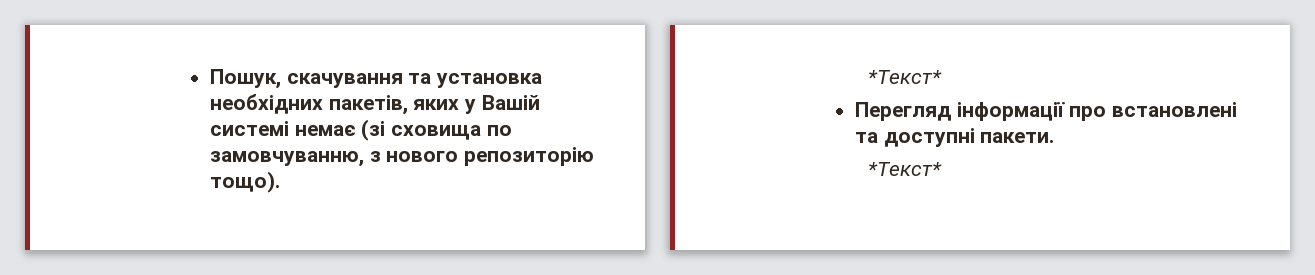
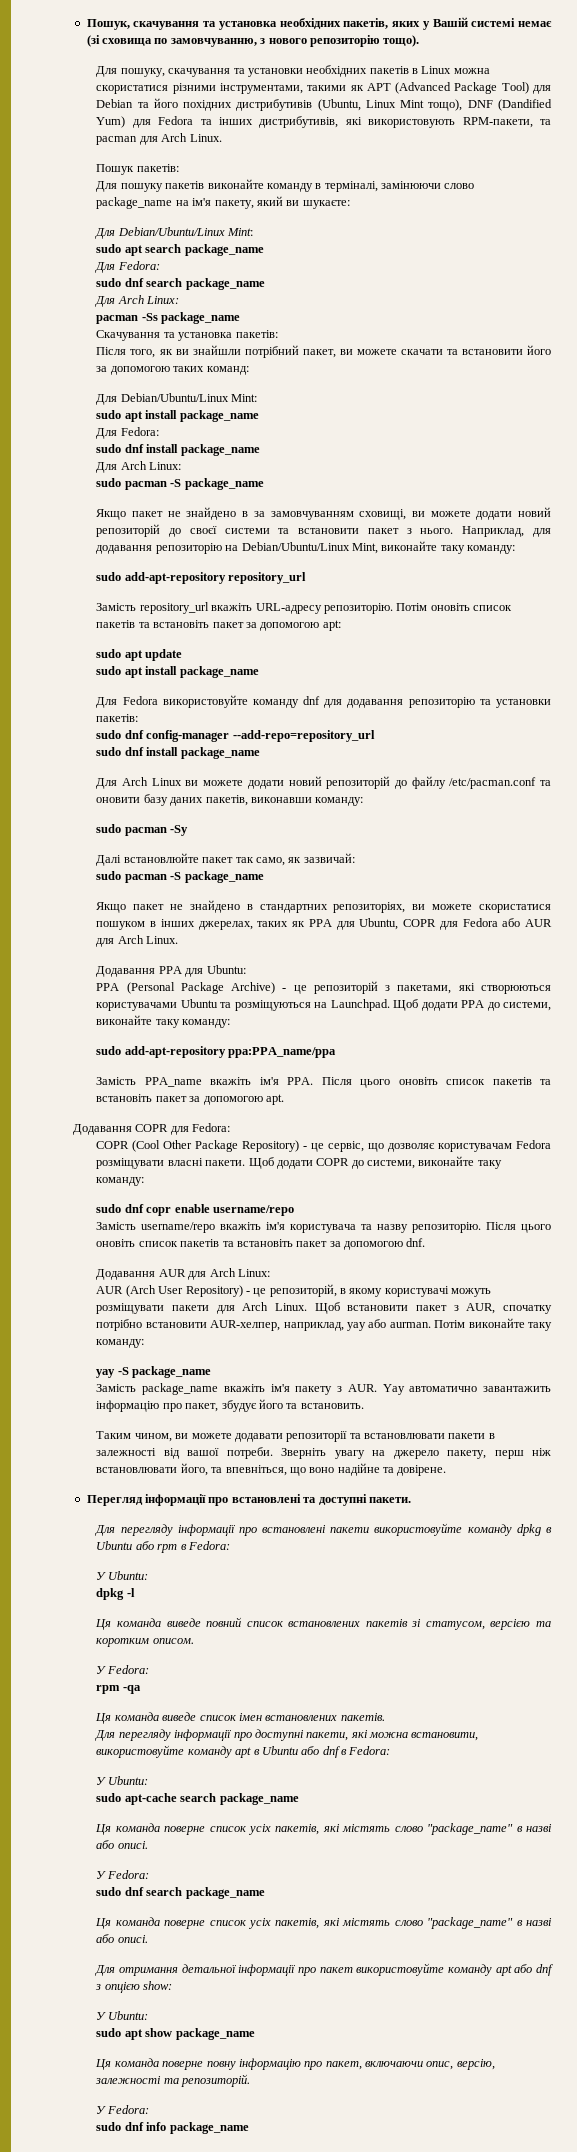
  Пошук, скачування та установка необхідних пакетів, яких у Вашій системі немає (зі сховища по замовчуванню, з нового репозиторію тощо).
- *Текст*
+ Для пошуку, скачування та установки необхідних пакетів в Linux можна скористатися різними інструментами, такими як APT (Advanced Package Tool) для Debian та його похідних дистрибутивів (Ubuntu, Linux Mint тощо), DNF (Dandified Yum) для Fedora та інших дистрибутивів, які використовують RPM-пакети, та pacman для Arch Linux.
+ Пошук пакетів:
+ Для пошуку пакетів виконайте команду в терміналі, замінюючи слово package_name на ім'я пакету, який ви шукаєте:
+ Для Debian/Ubuntu/Linux Mint:
+ sudo apt search package_name
+ Для Fedora:
+ sudo dnf search package_name
+ Для Arch Linux:
+ pacman -Ss package_name
+ Скачування та установка пакетів:
+ Після того, як ви знайшли потрібний пакет, ви можете скачати та встановити його за допомогою таких команд:
+ Для Debian/Ubuntu/Linux Mint:
+ sudo apt install package_name
+ Для Fedora:
+ sudo dnf install package_name
+ Для Arch Linux:
+ sudo pacman -S package_name
+ Якщо пакет не знайдено в за замовчуванням сховищі, ви можете додати новий репозиторій до своєї системи та встановити пакет з нього. Наприклад, для додавання репозиторію на Debian/Ubuntu/Linux Mint, виконайте таку команду:
+ sudo add-apt-repository repository_url
+ Замість repository_url вкажіть URL-адресу репозиторію. Потім оновіть список пакетів та встановіть пакет за допомогою apt:
+ sudo apt update
+ sudo apt install package_name
+ Для Fedora використовуйте команду dnf для додавання репозиторію та установки пакетів:
+ sudo dnf config-manager --add-repo=repository_url
+ sudo dnf install package_name
+ Для Arch Linux ви можете додати новий репозиторій до файлу /etc/pacman.conf та оновити базу даних пакетів, виконавши команду:
+ sudo pacman -Sy
+ Далі встановлюйте пакет так само, як зазвичай:
+ sudo pacman -S package_name
+ Якщо пакет не знайдено в стандартних репозиторіях, ви можете скористатися пошуком в інших джерелах, таких як PPA для Ubuntu, COPR для Fedora або AUR для Arch Linux.
+ Додавання PPA для Ubuntu:
+ PPA (Personal Package Archive) - це репозиторій з пакетами, які створюються користувачами Ubuntu та розміщуються на Launchpad. Щоб додати PPA до системи, виконайте таку команду:
+ sudo add-apt-repository ppa:PPA_name/ppa
+ Замість PPA_name вкажіть ім'я PPA. Після цього оновіть список пакетів та встановіть пакет за допомогою apt.
+ Додавання COPR для Fedora:
+ COPR (Cool Other Package Repository) - це сервіс, що дозволяє користувачам Fedora розміщувати власні пакети. Щоб додати COPR до системи, виконайте таку команду:
+ sudo dnf copr enable username/repo
+ Замість username/repo вкажіть ім'я користувача та назву репозиторію. Після цього оновіть список пакетів та встановіть пакет за допомогою dnf.
+ Додавання AUR для Arch Linux:
+ AUR (Arch User Repository) - це репозиторій, в якому користувачі можуть розміщувати пакети для Arch Linux. Щоб встановити пакет з AUR, спочатку потрібно встановити AUR-хелпер, наприклад, yay або aurman. Потім виконайте таку команду:
+ yay -S package_name
+ Замість package_name вкажіть ім'я пакету з AUR. Yay автоматично завантажить інформацію про пакет, збудує його та встановить.
+ Таким чином, ви можете додавати репозиторії та встановлювати пакети в залежності від вашої потреби. Зверніть увагу на джерело пакету, перш ніж встановлювати його, та впевніться, що воно надійне та довірене.
  Перегляд інформації про встановлені та доступні пакети.
- *Текст*
+ Для перегляду інформації про встановлені пакети використовуйте команду dpkg в Ubuntu або rpm в Fedora:
+ У Ubuntu:
+ dpkg -l
+ Ця команда виведе повний список встановлених пакетів зі статусом, версією та коротким описом.
+ У Fedora:
+ rpm -qa
+ Ця команда виведе список імен встановлених пакетів.
+ Для перегляду інформації про доступні пакети, які можна встановити, використовуйте команду apt в Ubuntu або dnf в Fedora:
+ У Ubuntu:
+ sudo apt-cache search package_name
+ Ця команда поверне список усіх пакетів, які містять слово "package_name" в назві або описі.
+ У Fedora:
+ sudo dnf search package_name
+ Ця команда поверне список усіх пакетів, які містять слово "package_name" в назві або описі.
+ Для отримання детальної інформації про пакет використовуйте команду apt або dnf з опцією show:
+ У Ubuntu:
+ sudo apt show package_name
+ Ця команда поверне повну інформацію про пакет, включаючи опис, версію, залежності та репозиторій.
+ У Fedora:
+ sudo dnf info package_name

